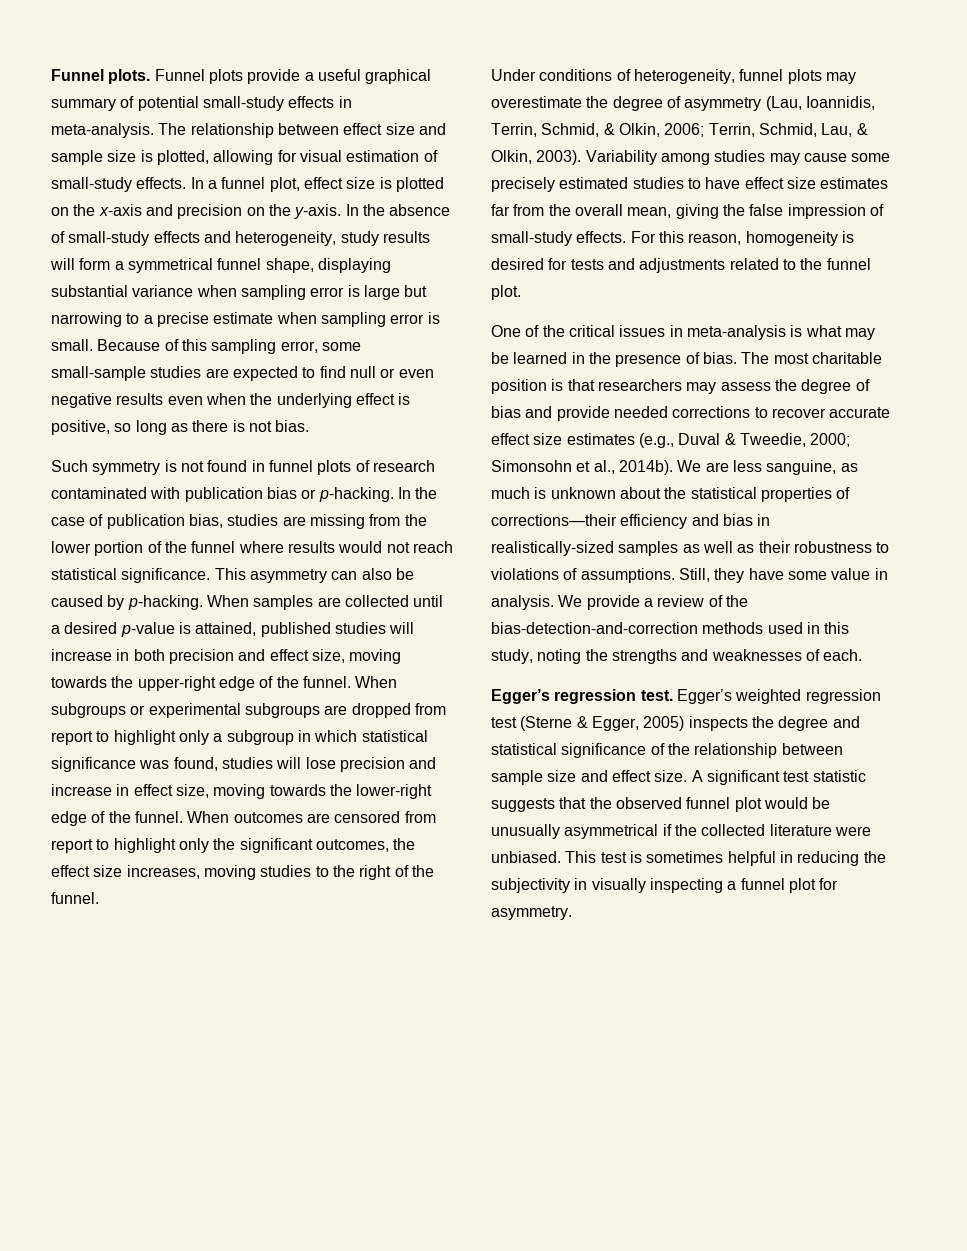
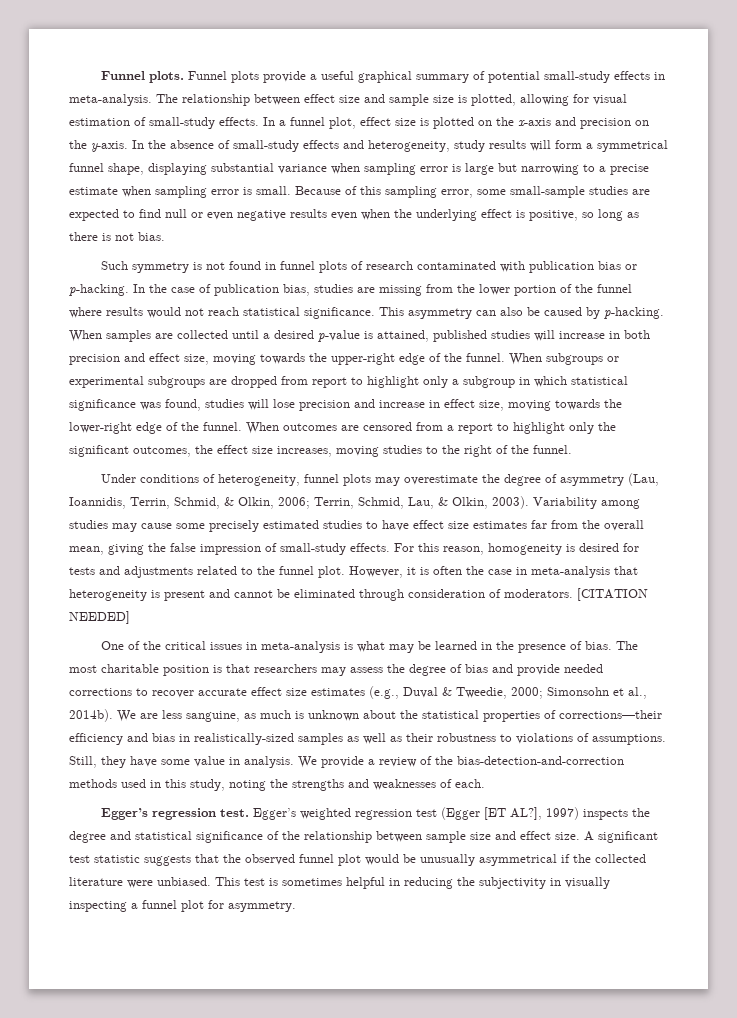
- When outcomes are censored from report to highlight only the significant outcomes, the effect size increases, moving studies to the right of the funnel.
+ When outcomes are censored from a report to highlight only the significant outcomes, the effect size increases, moving studies to the right of the funnel.
+ However, it is often the case in meta-analysis that heterogeneity is present and cannot be eliminated through consideration of moderators. [CITATION NEEDED]
- Egger’s weighted regression test (Sterne & Egger, 2005) inspects the degree and statistical significance of the relationship between sample size and effect size.
+ Egger’s weighted regression test (Egger [ET AL?], 1997) inspects the degree and statistical significance of the relationship between sample size and effect size.

